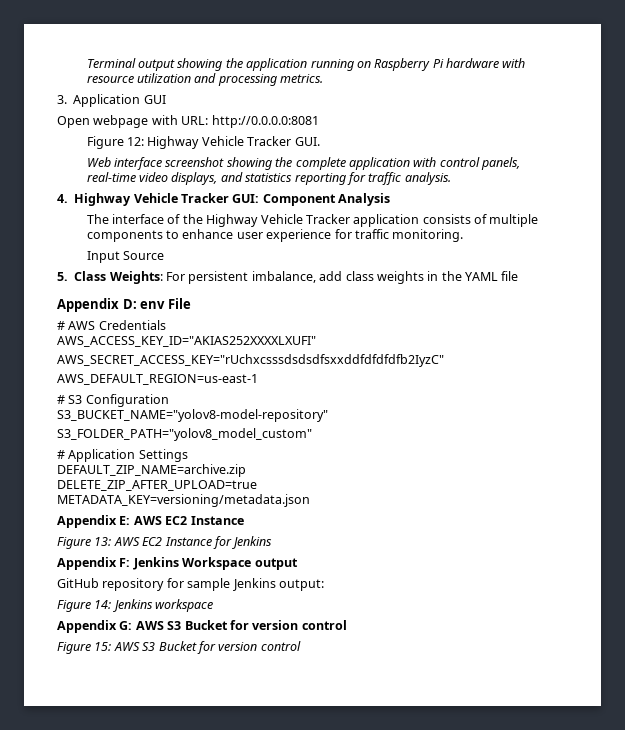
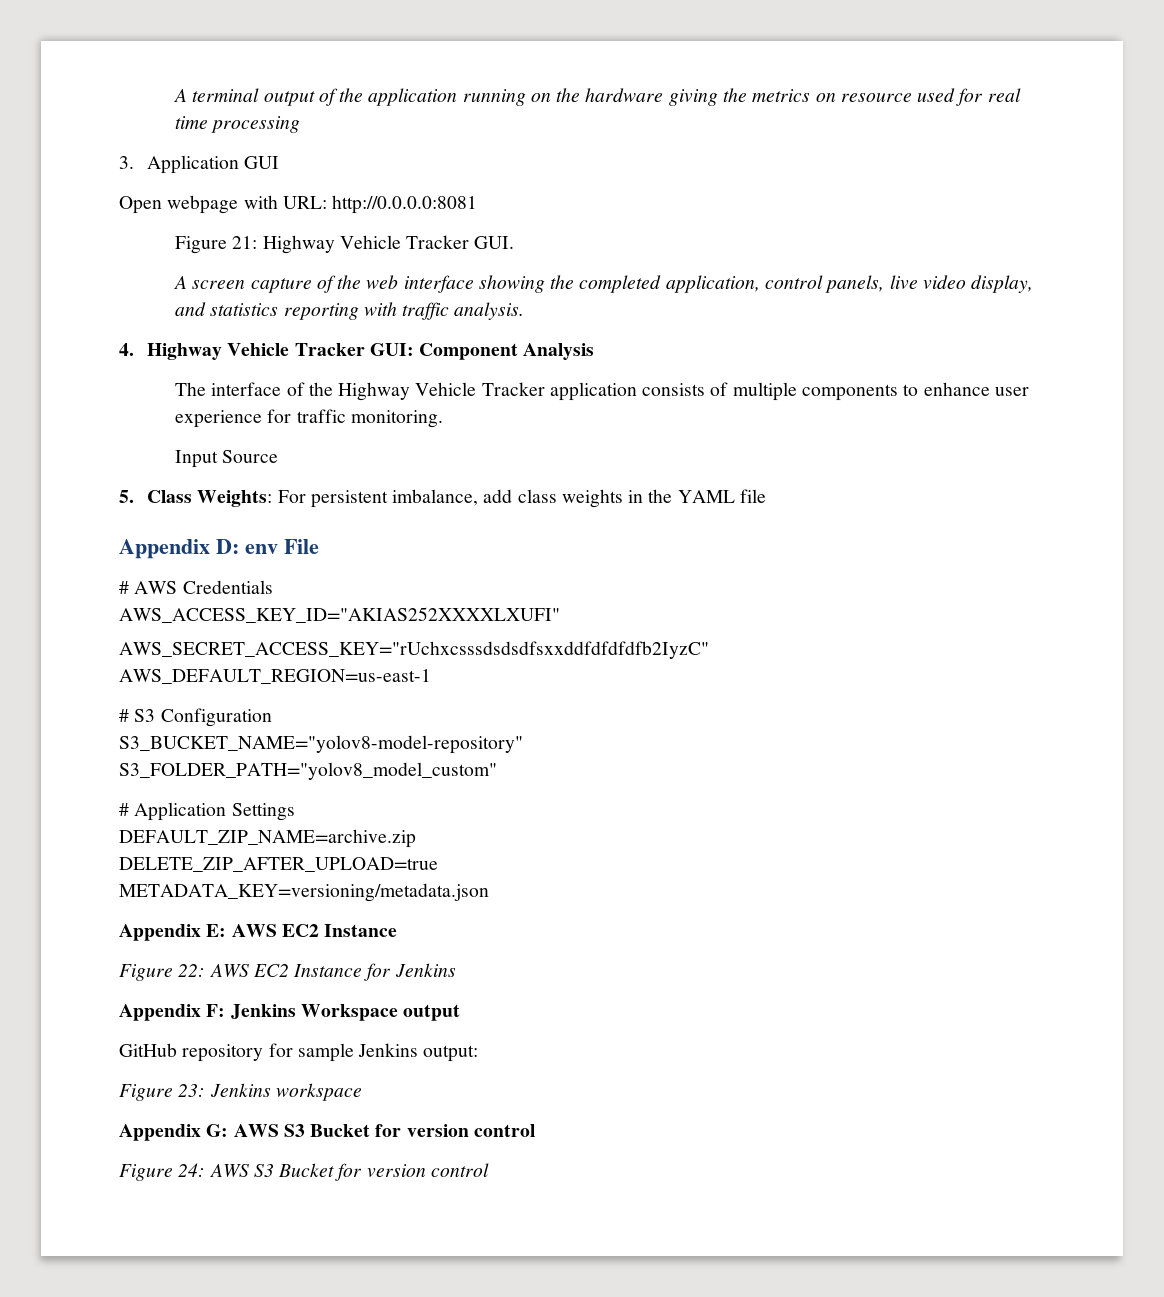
- Terminal output showing the application running on Raspberry Pi hardware with resource utilization and processing metrics.
+ A terminal output of the application running on the hardware giving the metrics on resource used for real time processing
- Figure 12: Highway Vehicle Tracker GUI.
+ Figure 21: Highway Vehicle Tracker GUI.
- Web interface screenshot showing the complete application with control panels, real-time video displays, and statistics reporting for traffic analysis.
+ A screen capture of the web interface showing the completed application, control panels, live video display, and statistics reporting with traffic analysis.
- Figure 13: AWS EC2 Instance for Jenkins
+ Figure 22: AWS EC2 Instance for Jenkins
- Figure 14: Jenkins workspace
+ Figure 23: Jenkins workspace
- Figure 15: AWS S3 Bucket for version control
+ Figure 24: AWS S3 Bucket for version control

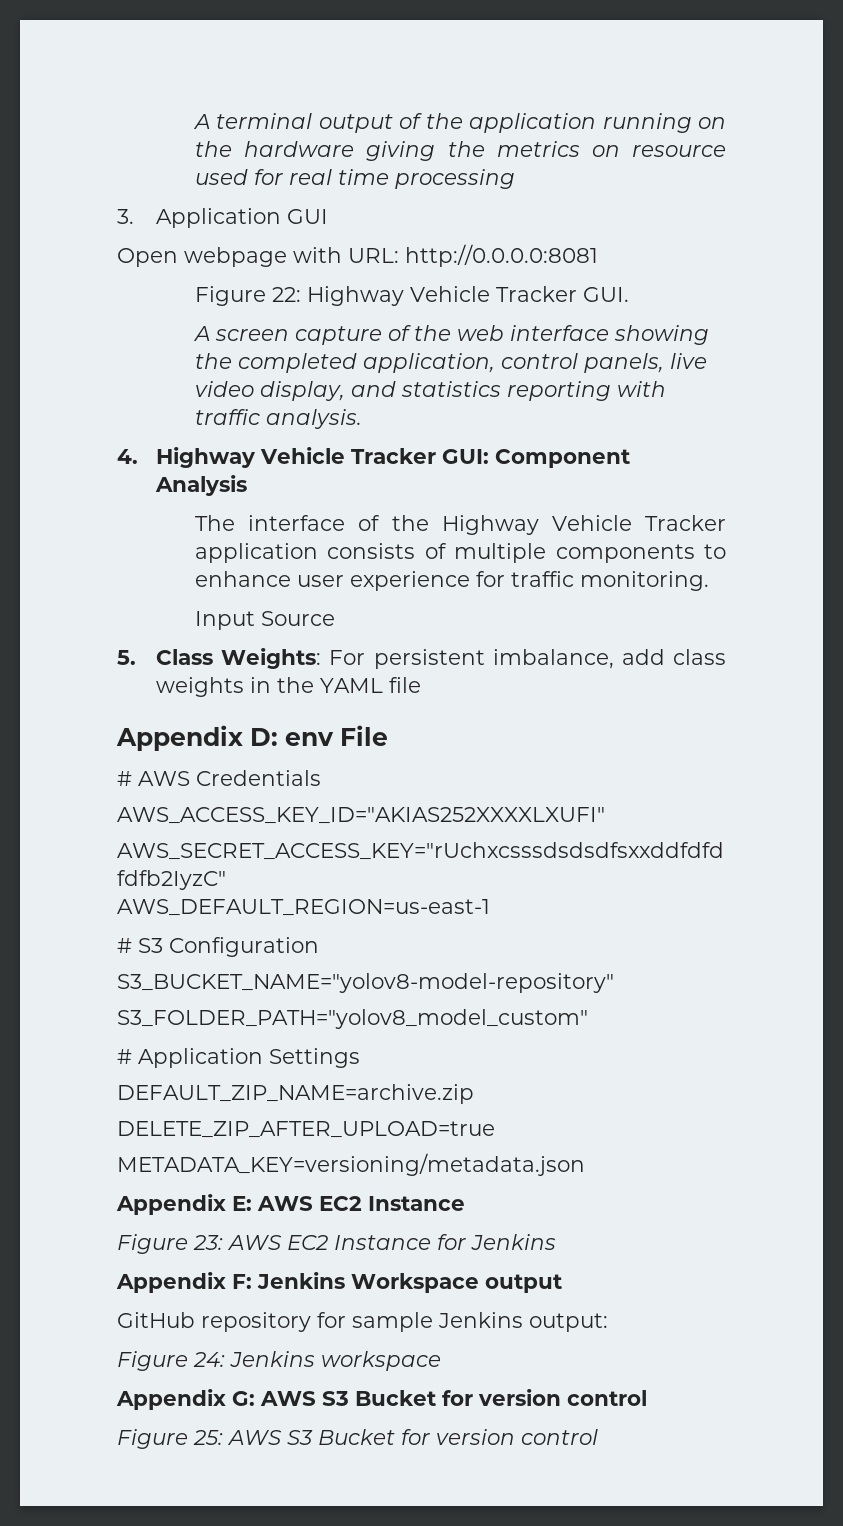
- Figure 21: Highway Vehicle Tracker GUI.
+ Figure 22: Highway Vehicle Tracker GUI.
- Figure 22: AWS EC2 Instance for Jenkins
+ Figure 23: AWS EC2 Instance for Jenkins
- Figure 23: Jenkins workspace
+ Figure 24: Jenkins workspace
- Figure 24: AWS S3 Bucket for version control
+ Figure 25: AWS S3 Bucket for version control

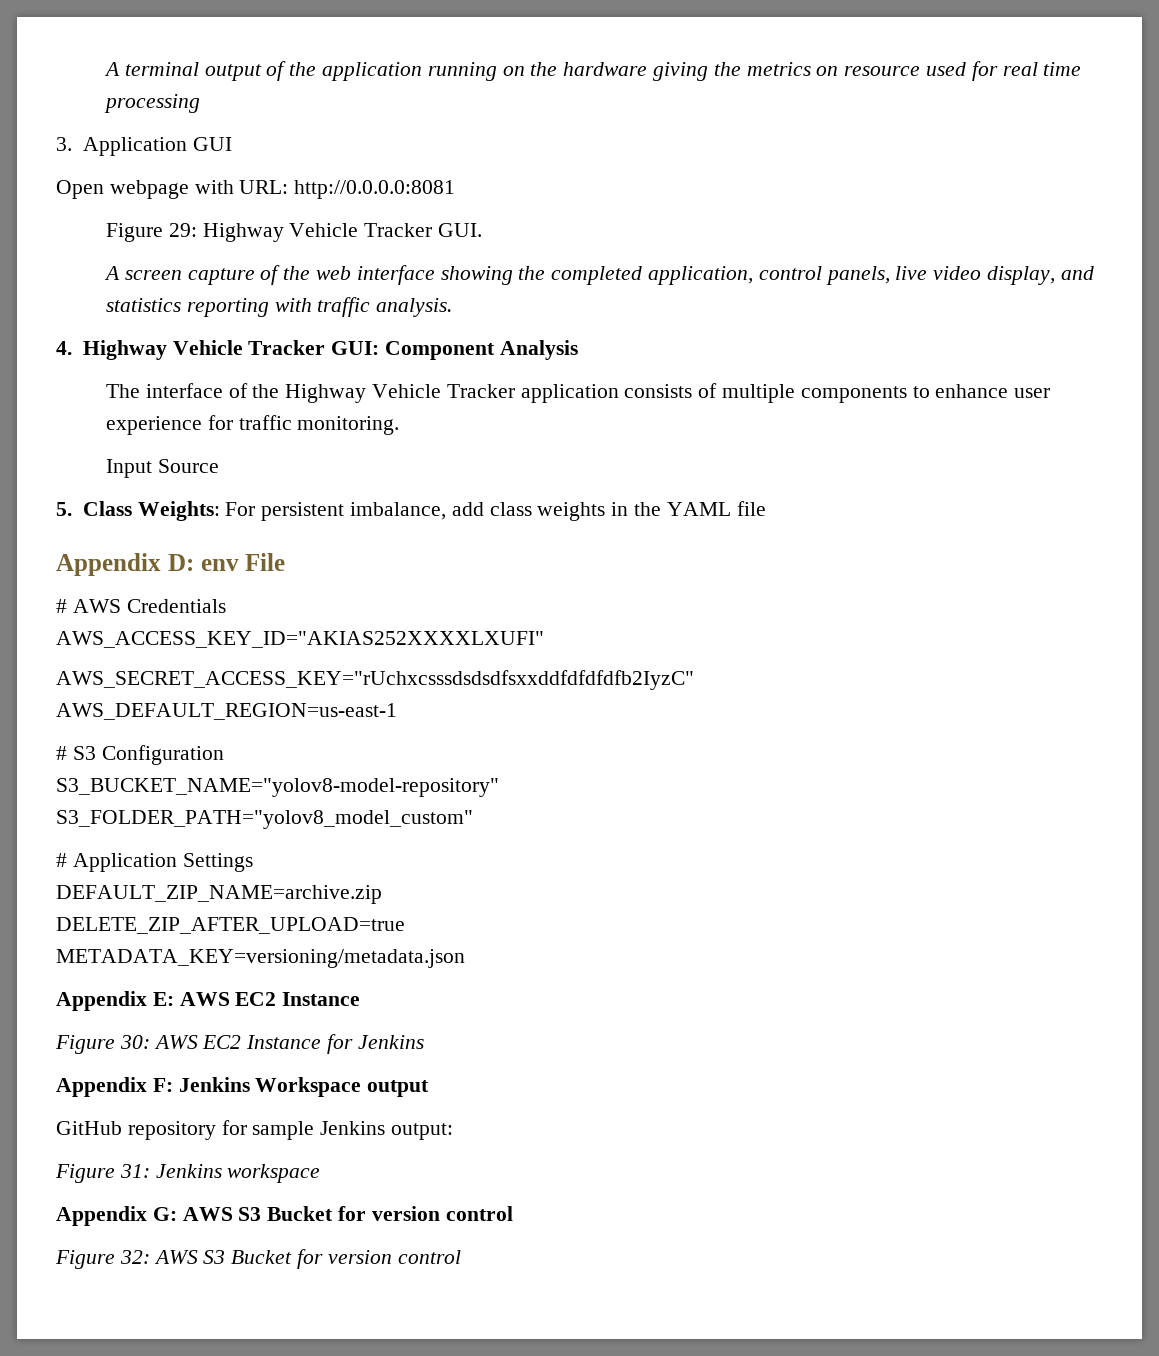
- Figure 22: Highway Vehicle Tracker GUI.
+ Figure 29: Highway Vehicle Tracker GUI.
- Figure 23: AWS EC2 Instance for Jenkins
+ Figure 30: AWS EC2 Instance for Jenkins
- Figure 24: Jenkins workspace
+ Figure 31: Jenkins workspace
- Figure 25: AWS S3 Bucket for version control
+ Figure 32: AWS S3 Bucket for version control

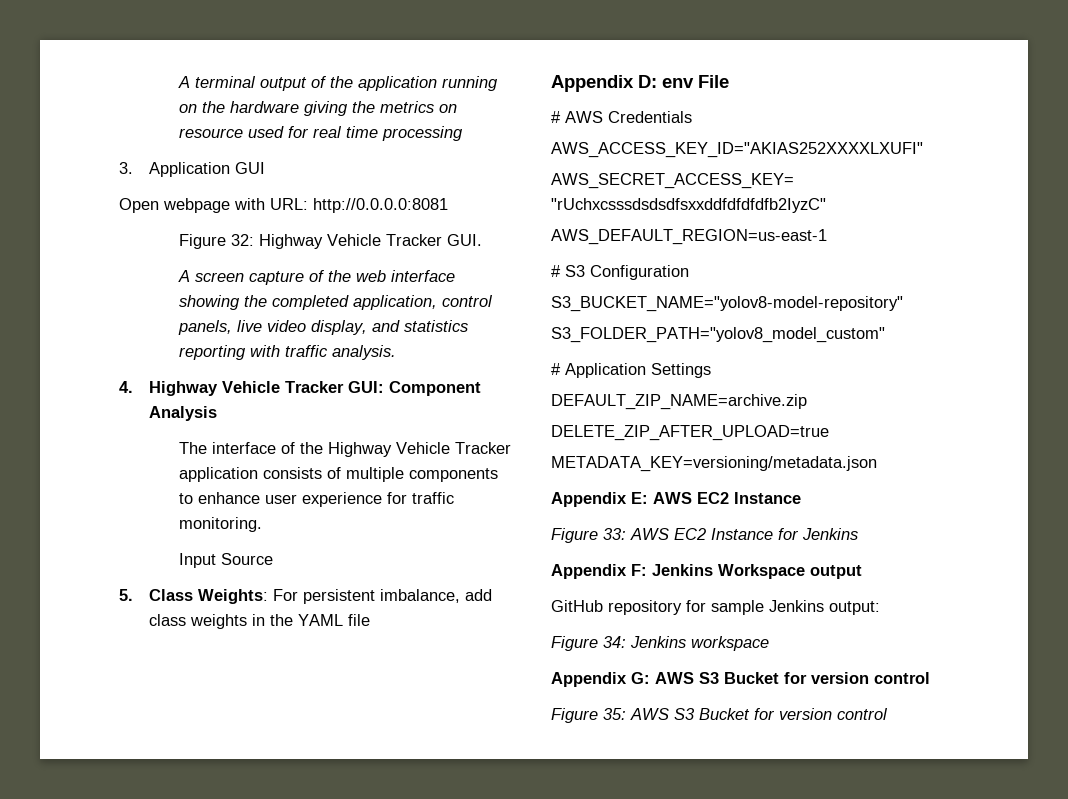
- Figure 29: Highway Vehicle Tracker GUI.
+ Figure 32: Highway Vehicle Tracker GUI.
- Figure 30: AWS EC2 Instance for Jenkins
+ Figure 33: AWS EC2 Instance for Jenkins
- Figure 31: Jenkins workspace
+ Figure 34: Jenkins workspace
- Figure 32: AWS S3 Bucket for version control
+ Figure 35: AWS S3 Bucket for version control

